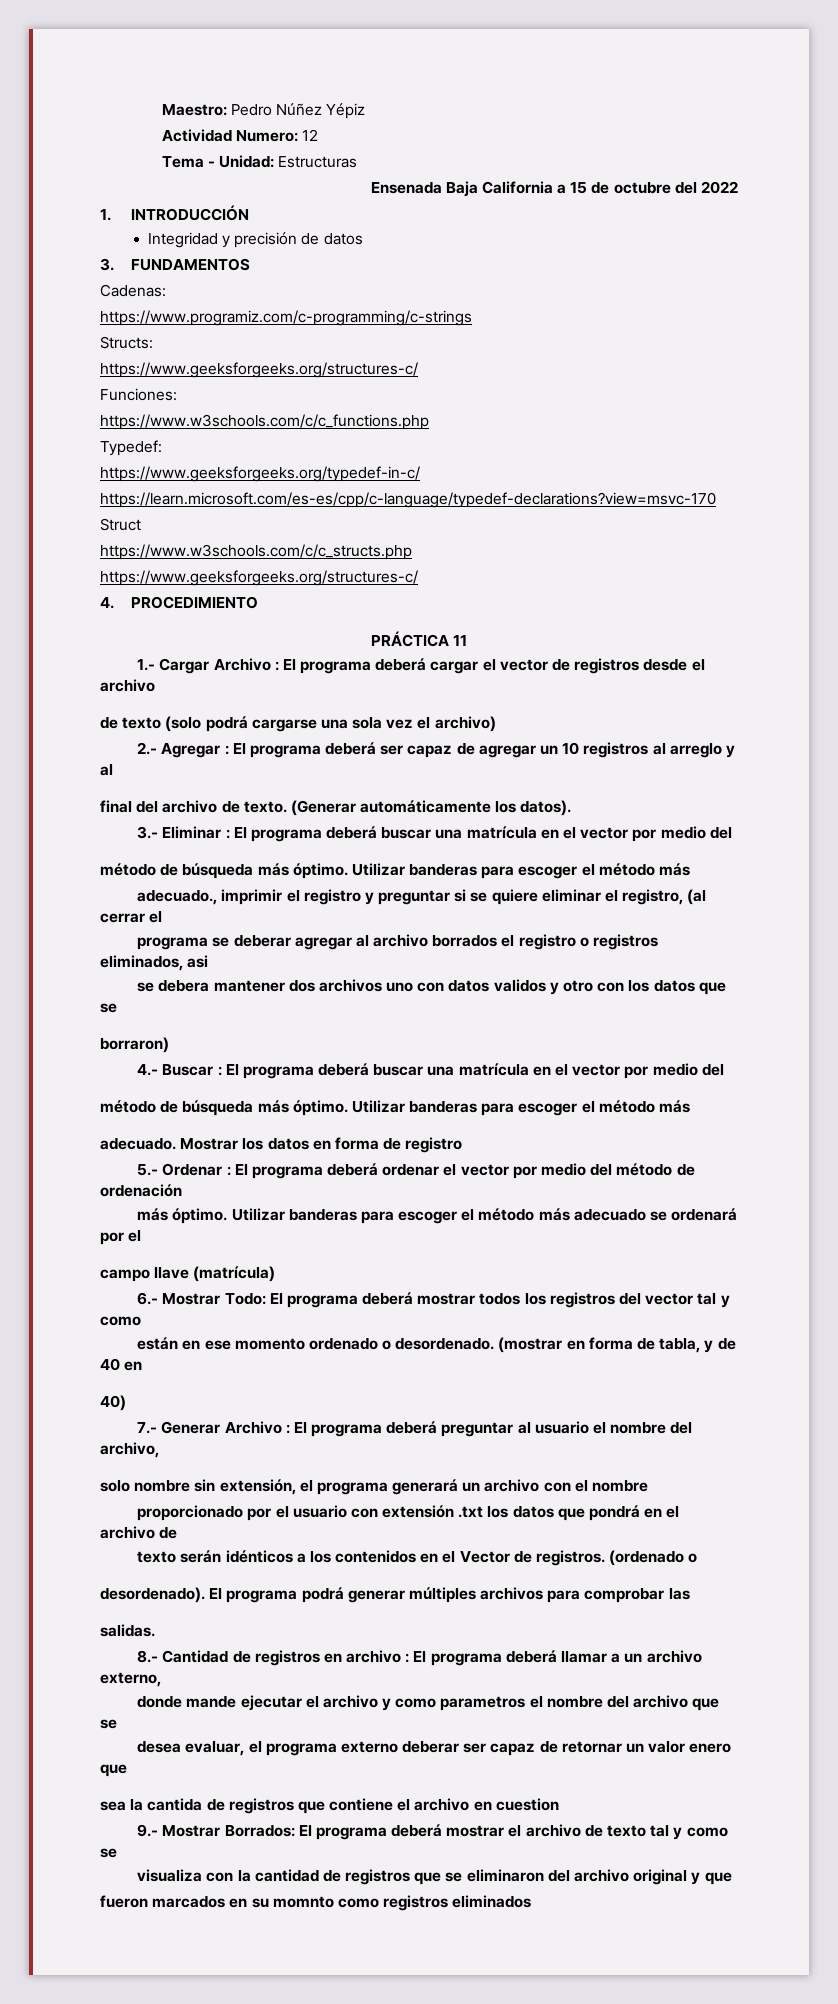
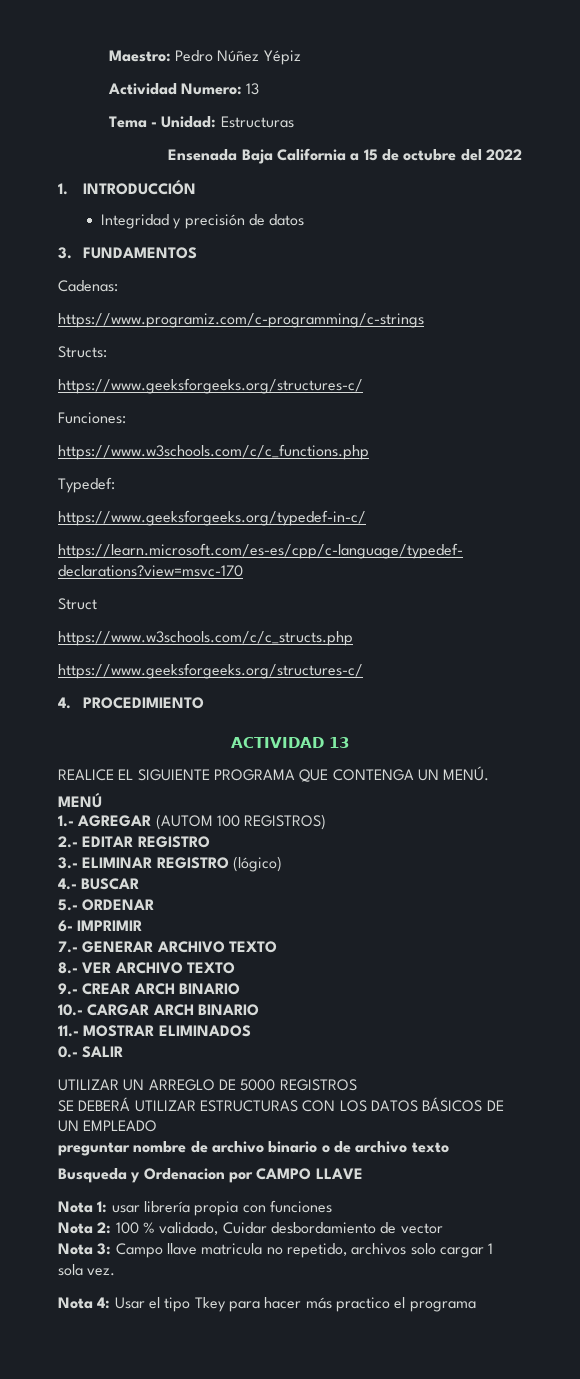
- Actividad Numero: 12
+ Actividad Numero: 13
- PRÁCTICA 11
- 1.- Cargar Archivo : El programa deberá cargar el vector de registros desde el archivo
- de texto (solo podrá cargarse una sola vez el archivo)
- 2.- Agregar : El programa deberá ser capaz de agregar un 10 registros al arreglo y al
- final del archivo de texto. (Generar automáticamente los datos).
- 3.- Eliminar : El programa deberá buscar una matrícula en el vector por medio del
- método de búsqueda más óptimo. Utilizar banderas para escoger el método más
- adecuado., imprimir el registro y preguntar si se quiere eliminar el registro, (al cerrar el
- programa se deberar agregar al archivo borrados el registro o registros eliminados, asi
- se debera mantener dos archivos uno con datos validos y otro con los datos que se
- borraron)
- 4.- Buscar : El programa deberá buscar una matrícula en el vector por medio del
- método de búsqueda más óptimo. Utilizar banderas para escoger el método más
- adecuado. Mostrar los datos en forma de registro
- 5.- Ordenar : El programa deberá ordenar el vector por medio del método de ordenación
- más óptimo. Utilizar banderas para escoger el método más adecuado se ordenará por el
- campo llave (matrícula)
- 6.- Mostrar Todo: El programa deberá mostrar todos los registros del vector tal y como
- están en ese momento ordenado o desordenado. (mostrar en forma de tabla, y de 40 en
- 40)
- 7.- Generar Archivo : El programa deberá preguntar al usuario el nombre del archivo,
- solo nombre sin extensión, el programa generará un archivo con el nombre
- proporcionado por el usuario con extensión .txt los datos que pondrá en el archivo de
- texto serán idénticos a los contenidos en el Vector de registros. (ordenado o
- desordenado). El programa podrá generar múltiples archivos para comprobar las
- salidas.
- 8.- Cantidad de registros en archivo : El programa deberá llamar a un archivo externo,
- donde mande ejecutar el archivo y como parametros el nombre del archivo que se
- desea evaluar, el programa externo deberar ser capaz de retornar un valor enero que
- sea la cantida de registros que contiene el archivo en cuestion
- 9.- Mostrar Borrados: El programa deberá mostrar el archivo de texto tal y como se
- visualiza con la cantidad de registros que se eliminaron del archivo original y que
- fueron marcados en su momnto como registros eliminados
+ ACTIVIDAD 13
+ REALICE EL SIGUIENTE PROGRAMA QUE CONTENGA UN MENÚ.
+ MENÚ
+ 1.- AGREGAR (AUTOM 100 REGISTROS)
+ 2.- EDITAR REGISTRO
+ 3.- ELIMINAR REGISTRO (lógico)
+ 4.- BUSCAR
+ 5.- ORDENAR
+ 6- IMPRIMIR
+ 7.- GENERAR ARCHIVO TEXTO
+ 8.- VER ARCHIVO TEXTO
+ 9.- CREAR ARCH BINARIO
+ 10.- CARGAR ARCH BINARIO
+ 11.- MOSTRAR ELIMINADOS
+ 0.- SALIR
+ UTILIZAR UN ARREGLO DE 5000 REGISTROS
+ SE DEBERÁ UTILIZAR ESTRUCTURAS CON LOS DATOS BÁSICOS DE UN EMPLEADO
+ preguntar nombre de archivo binario o de archivo texto
+ Busqueda y Ordenacion por CAMPO LLAVE
+ Nota 1: usar librería propia con funciones
+ Nota 2: 100 % validado, Cuidar desbordamiento de vector
+ Nota 3: Campo llave matricula no repetido, archivos solo cargar 1 sola vez.
+ Nota 4: Usar el tipo Tkey para hacer más practico el programa

